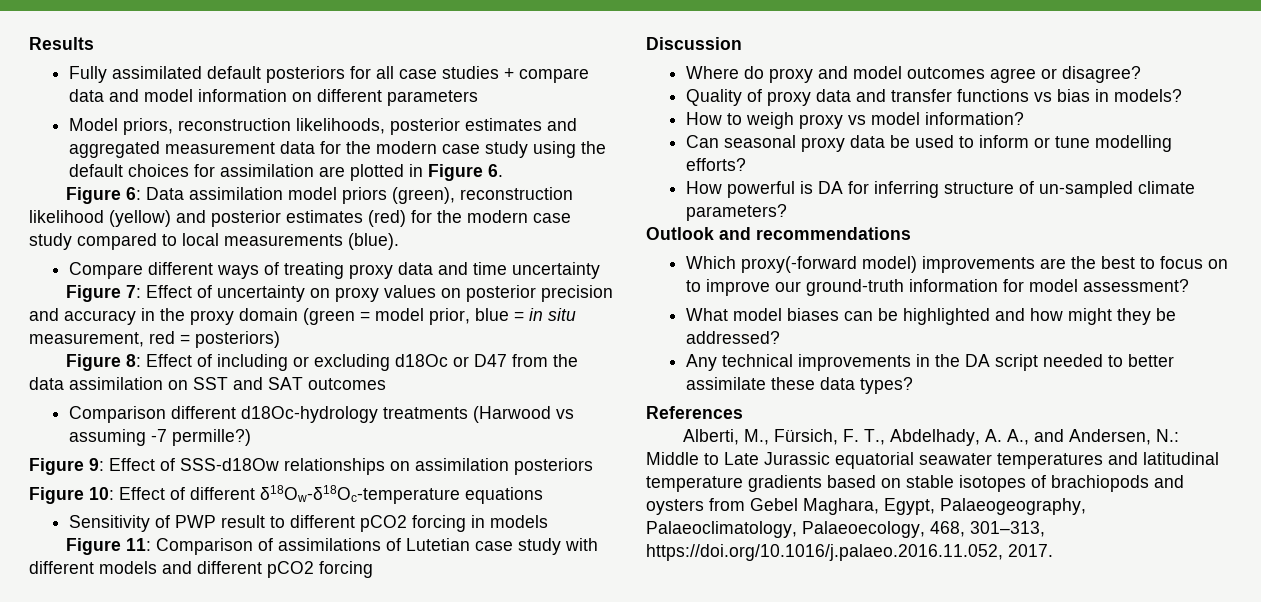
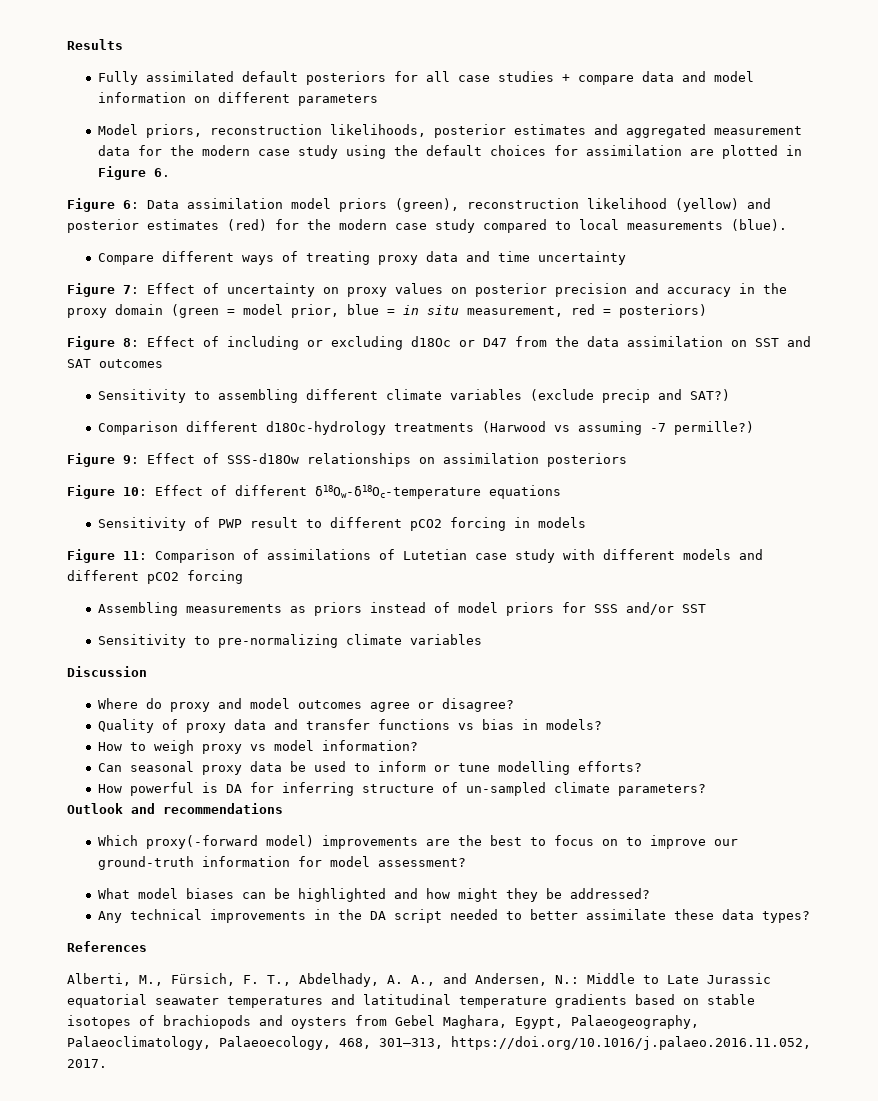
+ Sensitivity to assembling different climate variables (exclude precip and SAT?)
+ Assembling measurements as priors instead of model priors for SSS and/or SST
+ Sensitivity to pre-normalizing climate variables

